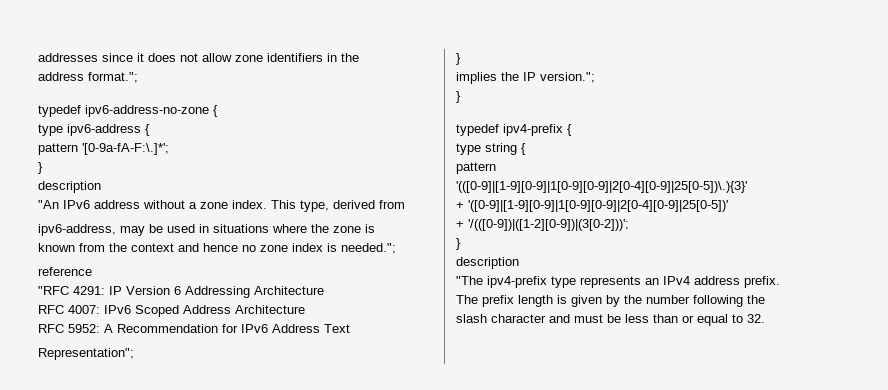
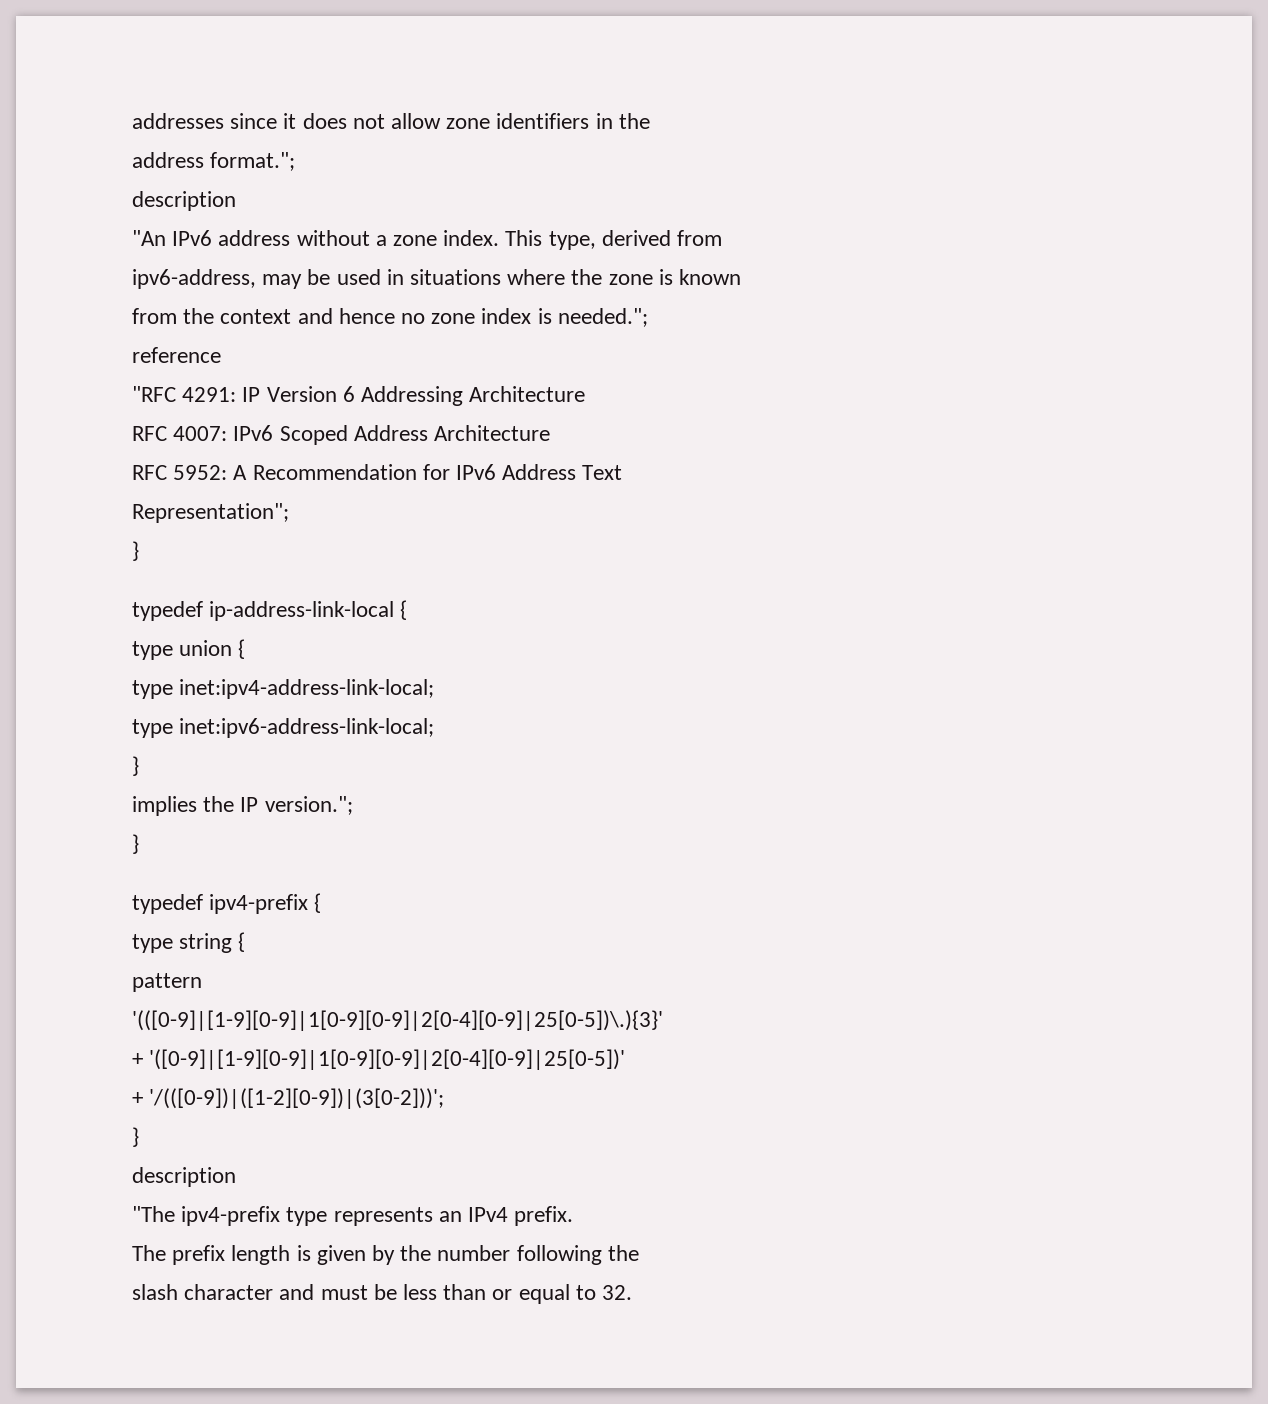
- typedef ipv6-address-no-zone {
- type ipv6-address {
- pattern '[0-9a-fA-F:\.]*';
- }
- ipv6-address, may be used in situations where the zone is
- known from the context and hence no zone index is needed.";
+ ipv6-address, may be used in situations where the zone is known
+ from the context and hence no zone index is needed.";
+ typedef ip-address-link-local {
+ type union {
+ type inet:ipv4-address-link-local;
+ type inet:ipv6-address-link-local;
+ }
- "The ipv4-prefix type represents an IPv4 address prefix.
+ "The ipv4-prefix type represents an IPv4 prefix.

